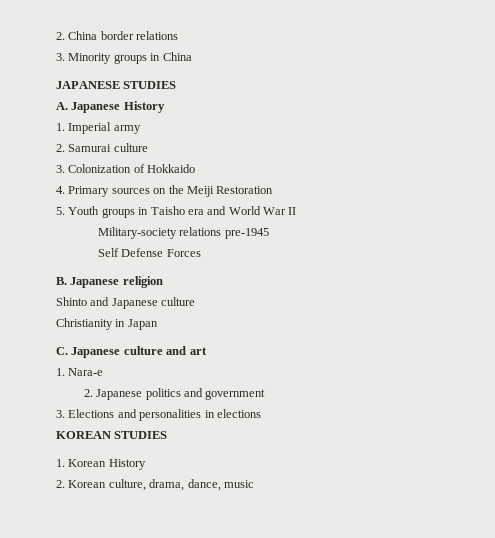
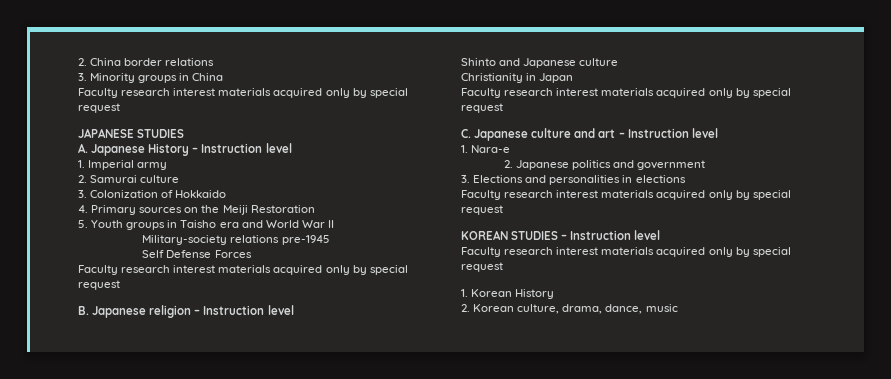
  3. Minority groups in China
+ Faculty research interest materials acquired only by special request
- A. Japanese History
+ A. Japanese History – Instruction level
  Self Defense Forces
+ Faculty research interest materials acquired only by special request
- B. Japanese religion
+ B. Japanese religion – Instruction level
  Christianity in Japan
+ Faculty research interest materials acquired only by special request
- C. Japanese culture and art
+ C. Japanese culture and art – Instruction level
  3. Elections and personalities in elections
- KOREAN STUDIES
+ Faculty research interest materials acquired only by special request
+ KOREAN STUDIES – Instruction level
+ Faculty research interest materials acquired only by special request

